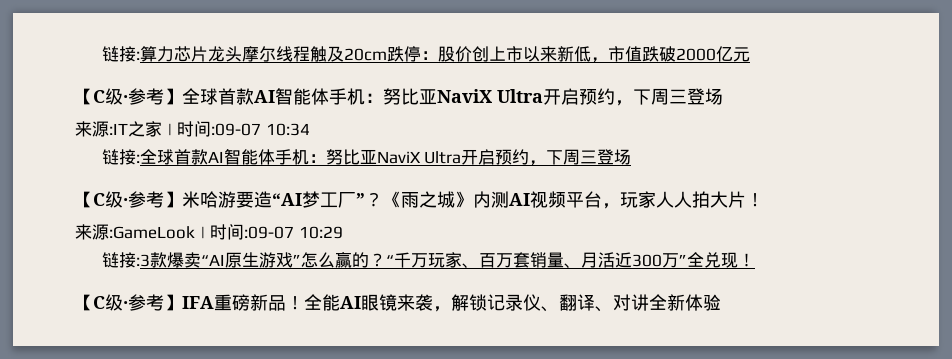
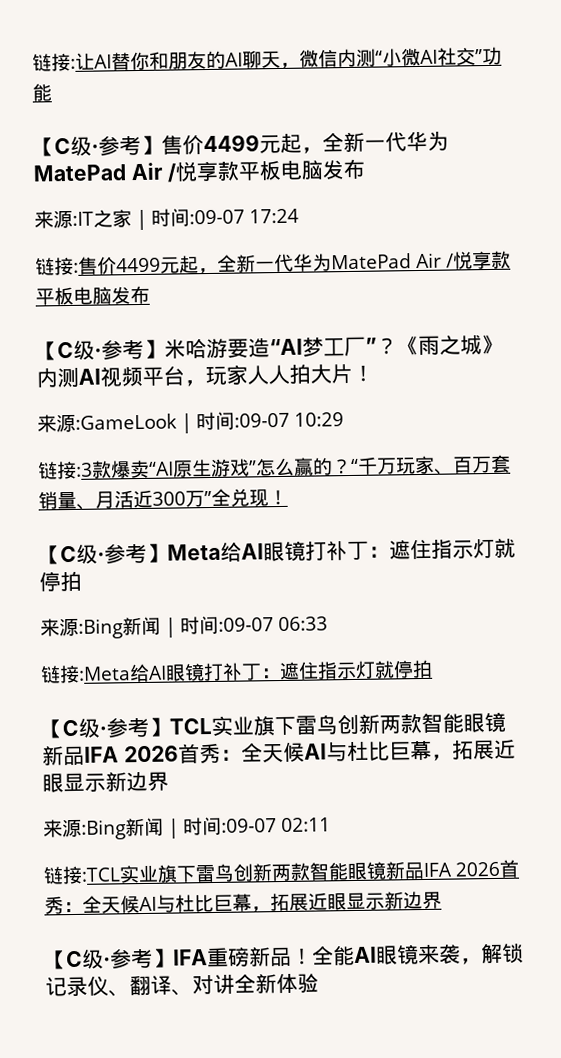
- 链接:算力芯片龙头摩尔线程触及20cm跌停：股价创上市以来新低，市值跌破2000亿元
- 【C级·参考】全球首款AI智能体手机：努比亚NaviX Ultra开启预约，下周三登场
+ 链接:让AI替你和朋友的AI聊天，微信内测“小微AI社交”功能
+ 【C级·参考】售价4499元起，全新一代华为MatePad Air /悦享款平板电脑发布
- 来源:IT之家 | 时间:09-07 10:34
- 链接:全球首款AI智能体手机：努比亚NaviX Ultra开启预约，下周三登场
+ 来源:IT之家 | 时间:09-07 17:24
+ 链接:售价4499元起，全新一代华为MatePad Air /悦享款平板电脑发布
+ 【C级·参考】Meta给AI眼镜打补丁：遮住指示灯就停拍
+ 来源:Bing新闻 | 时间:09-07 06:33
+ 链接:Meta给AI眼镜打补丁：遮住指示灯就停拍
+ 【C级·参考】TCL实业旗下雷鸟创新两款智能眼镜新品IFA 2026首秀：全天候AI与杜比巨幕，拓展近眼显示新边界
+ 来源:Bing新闻 | 时间:09-07 02:11
+ 链接:TCL实业旗下雷鸟创新两款智能眼镜新品IFA 2026首秀：全天候AI与杜比巨幕，拓展近眼显示新边界

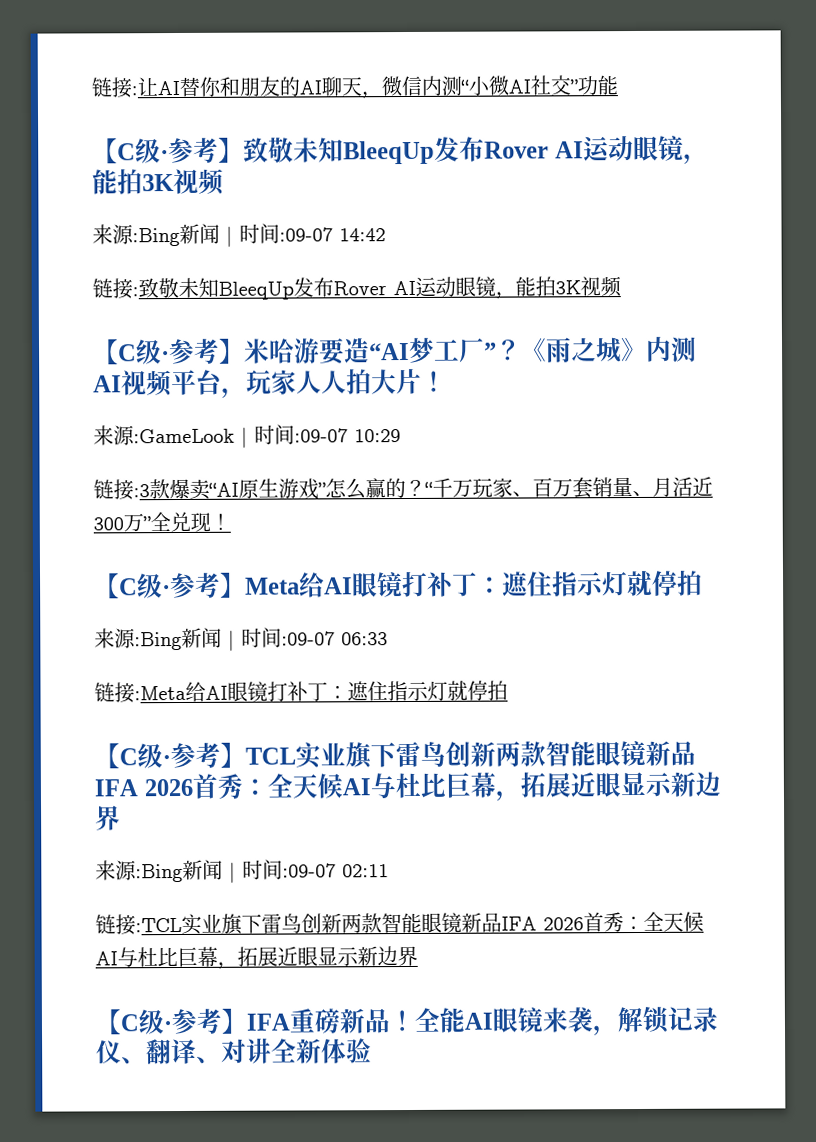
- 【C级·参考】售价4499元起，全新一代华为MatePad Air /悦享款平板电脑发布
- 来源:IT之家 | 时间:09-07 17:24
- 链接:售价4499元起，全新一代华为MatePad Air /悦享款平板电脑发布
+ 【C级·参考】致敬未知BleeqUp发布Rover AI运动眼镜，能拍3K视频
+ 来源:Bing新闻 | 时间:09-07 14:42
+ 链接:致敬未知BleeqUp发布Rover AI运动眼镜，能拍3K视频

